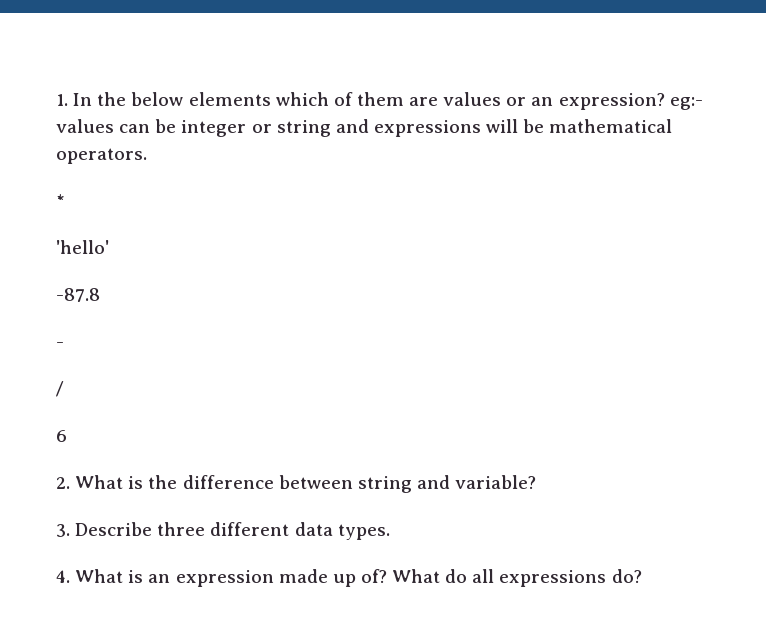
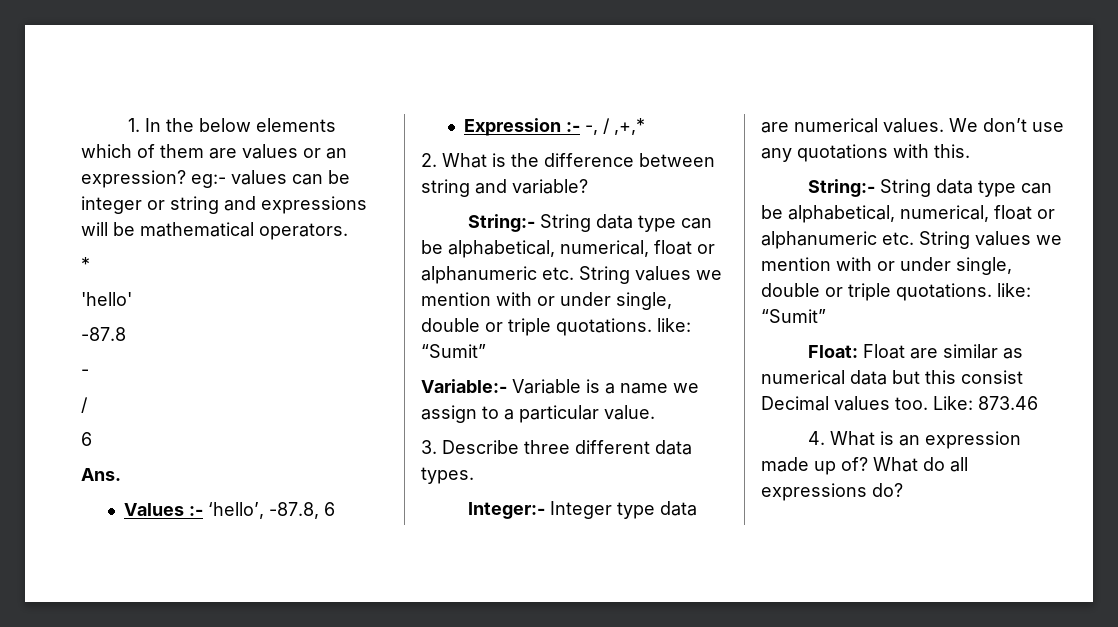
+ Ans.
+ Values :- ‘hello’, -87.8, 6
+ Expression :- -, / ,+,*
  2. What is the difference between string and variable?
+ String:- String data type can be alphabetical, numerical, float or alphanumeric etc. String values we mention with or under single, double or triple quotations. like: “Sumit”
+ Variable:- Variable is a name we assign to a particular value.
+ Integer:- Integer type data are numerical values. We don’t use any quotations with this.
+ String:- String data type can be alphabetical, numerical, float or alphanumeric etc. String values we mention with or under single, double or triple quotations. like: “Sumit”
+ Float: Float are similar as numerical data but this consist Decimal values too. Like: 873.46

